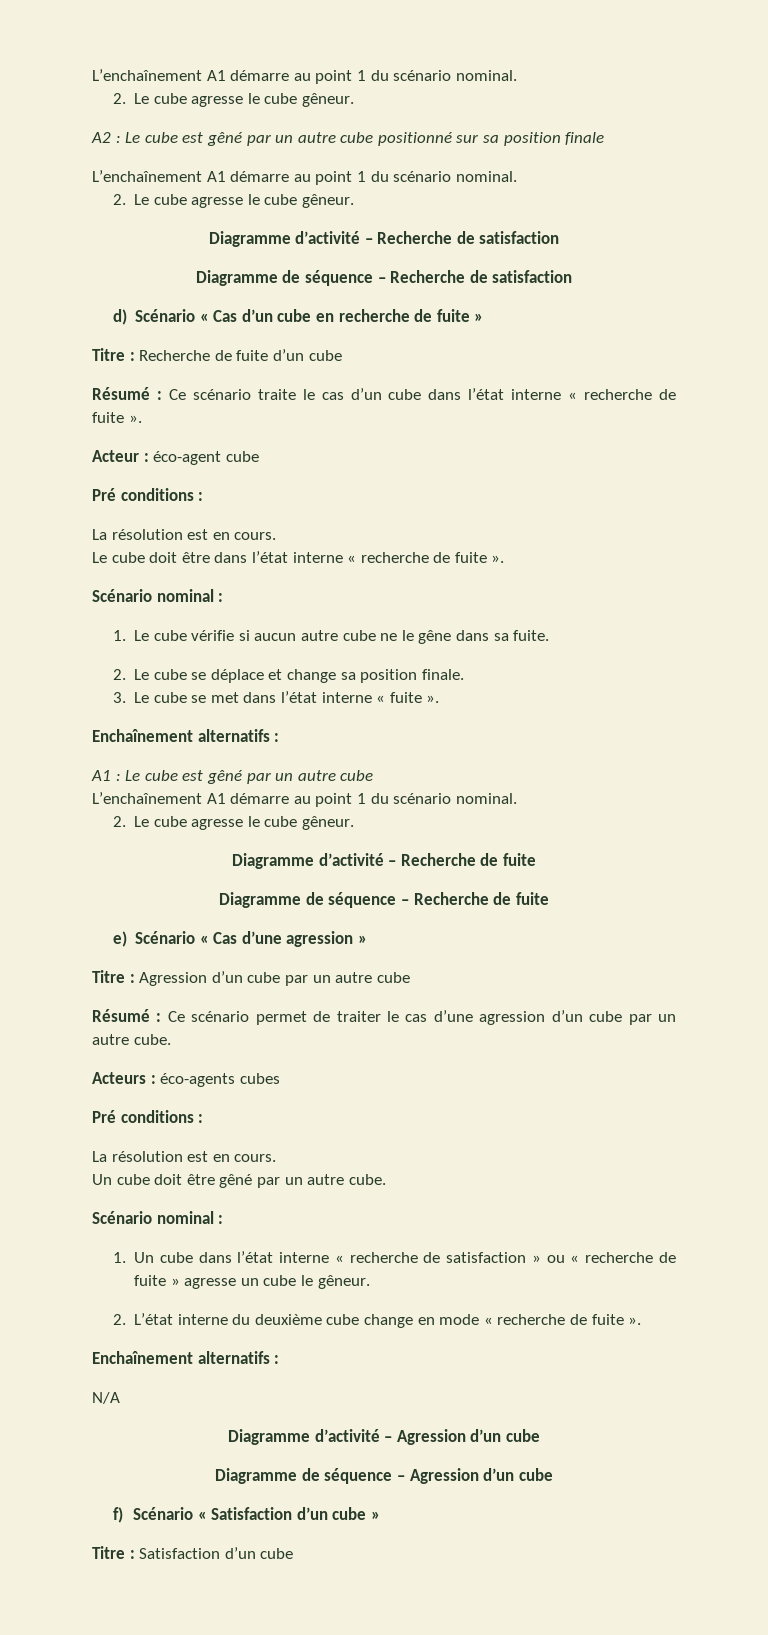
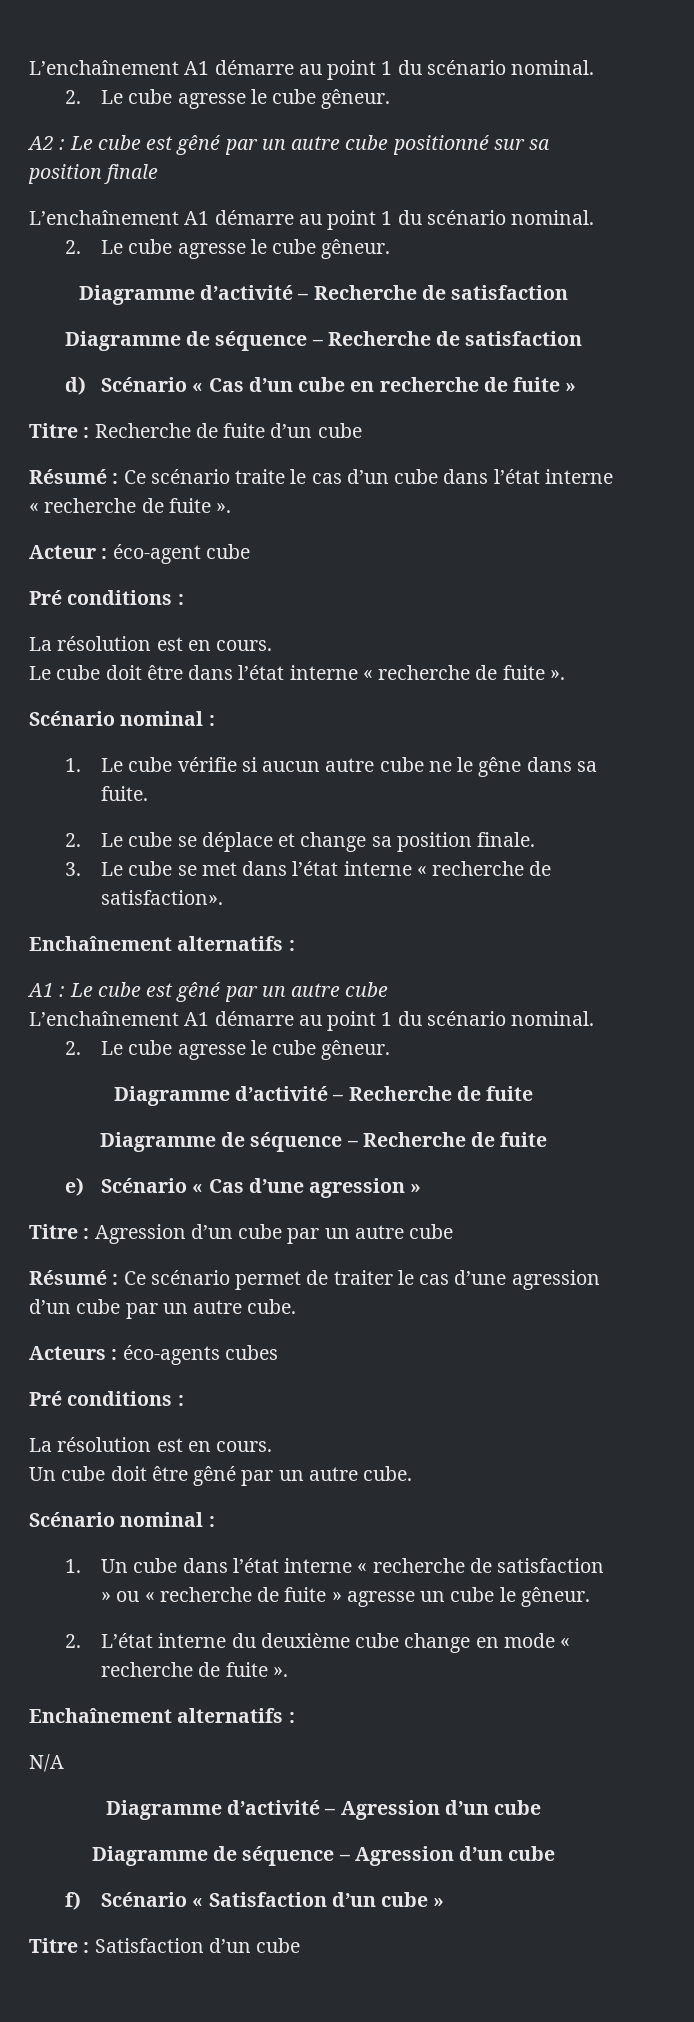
- 3. Le cube se met dans l’état interne « fuite ».
+ 3. Le cube se met dans l’état interne « recherche de satisfaction».

